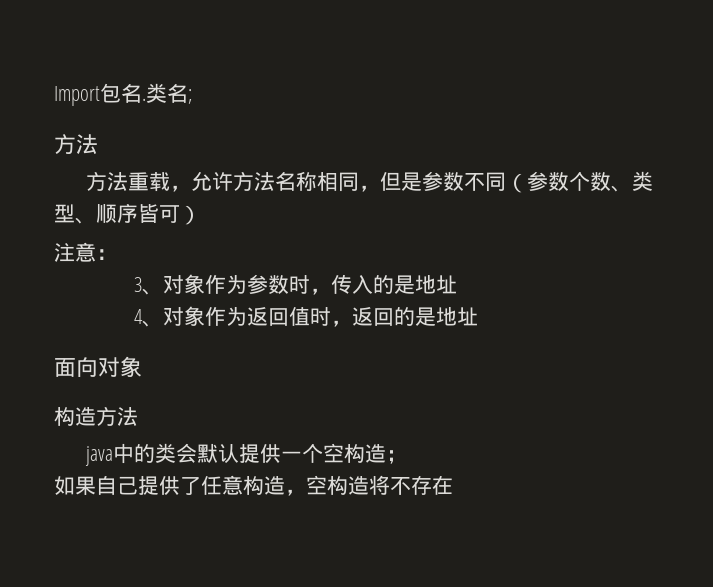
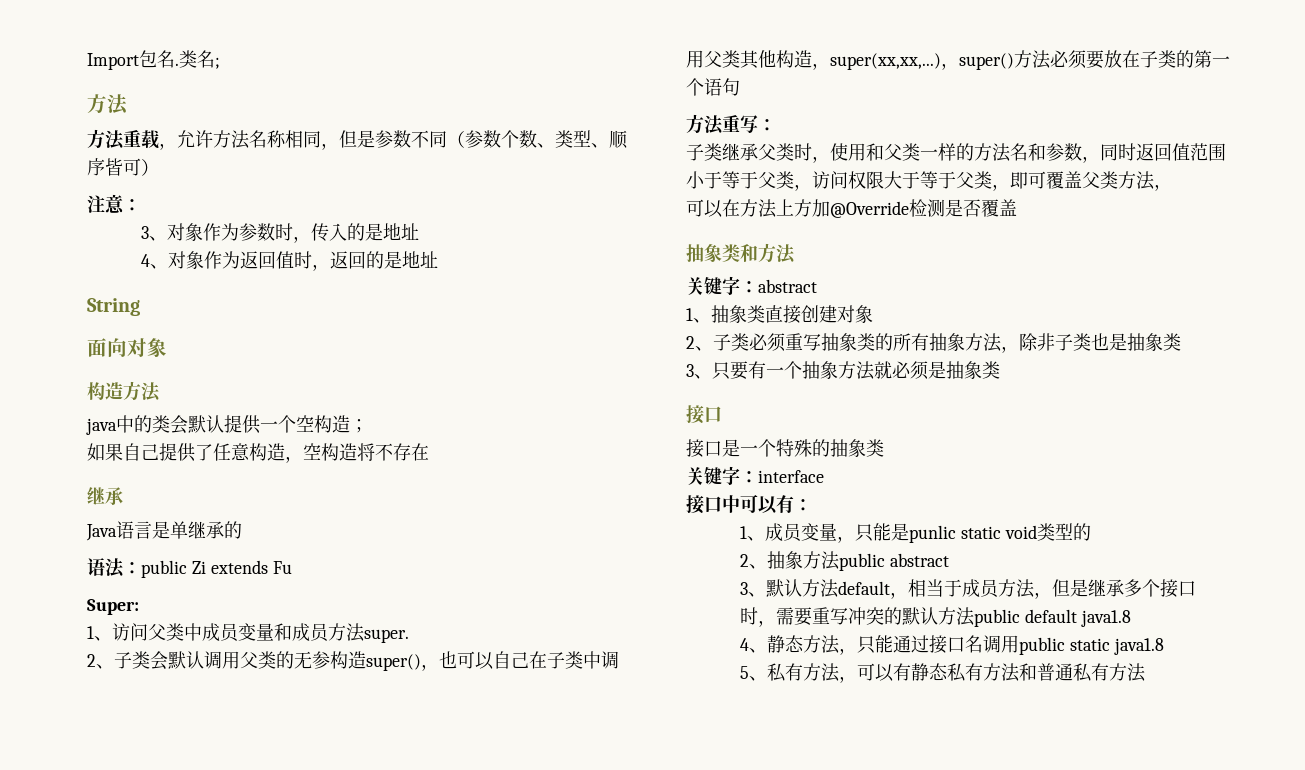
+ String
  如果自己提供了任意构造，空构造将不存在
+ 继承
+ Java语言是单继承的
+ 语法：public Zi extends Fu
+ Super:
+ 1、访问父类中成员变量和成员方法super.
+ 2、子类会默认调用父类的无参构造super()，也可以自己在子类中调用父类其他构造，super(xx,xx,...)，super()方法必须要放在子类的第一个语句
+ 方法重写：
+ 子类继承父类时，使用和父类一样的方法名和参数，同时返回值范围小于等于父类，访问权限大于等于父类，即可覆盖父类方法，
+ 可以在方法上方加@Override检测是否覆盖
+ 抽象类和方法
+ 关键字：abstract
+ 1、抽象类直接创建对象
+ 2、子类必须重写抽象类的所有抽象方法，除非子类也是抽象类
+ 3、只要有一个抽象方法就必须是抽象类
+ 接口
+ 接口是一个特殊的抽象类
+ 关键字：interface
+ 接口中可以有：
+ 1、成员变量，只能是punlic static void类型的
+ 2、抽象方法public abstract
+ 3、默认方法default，相当于成员方法，但是继承多个接口时，需要重写冲突的默认方法public default java1.8
+ 4、静态方法，只能通过接口名调用public static java1.8
+ 5、私有方法，可以有静态私有方法和普通私有方法

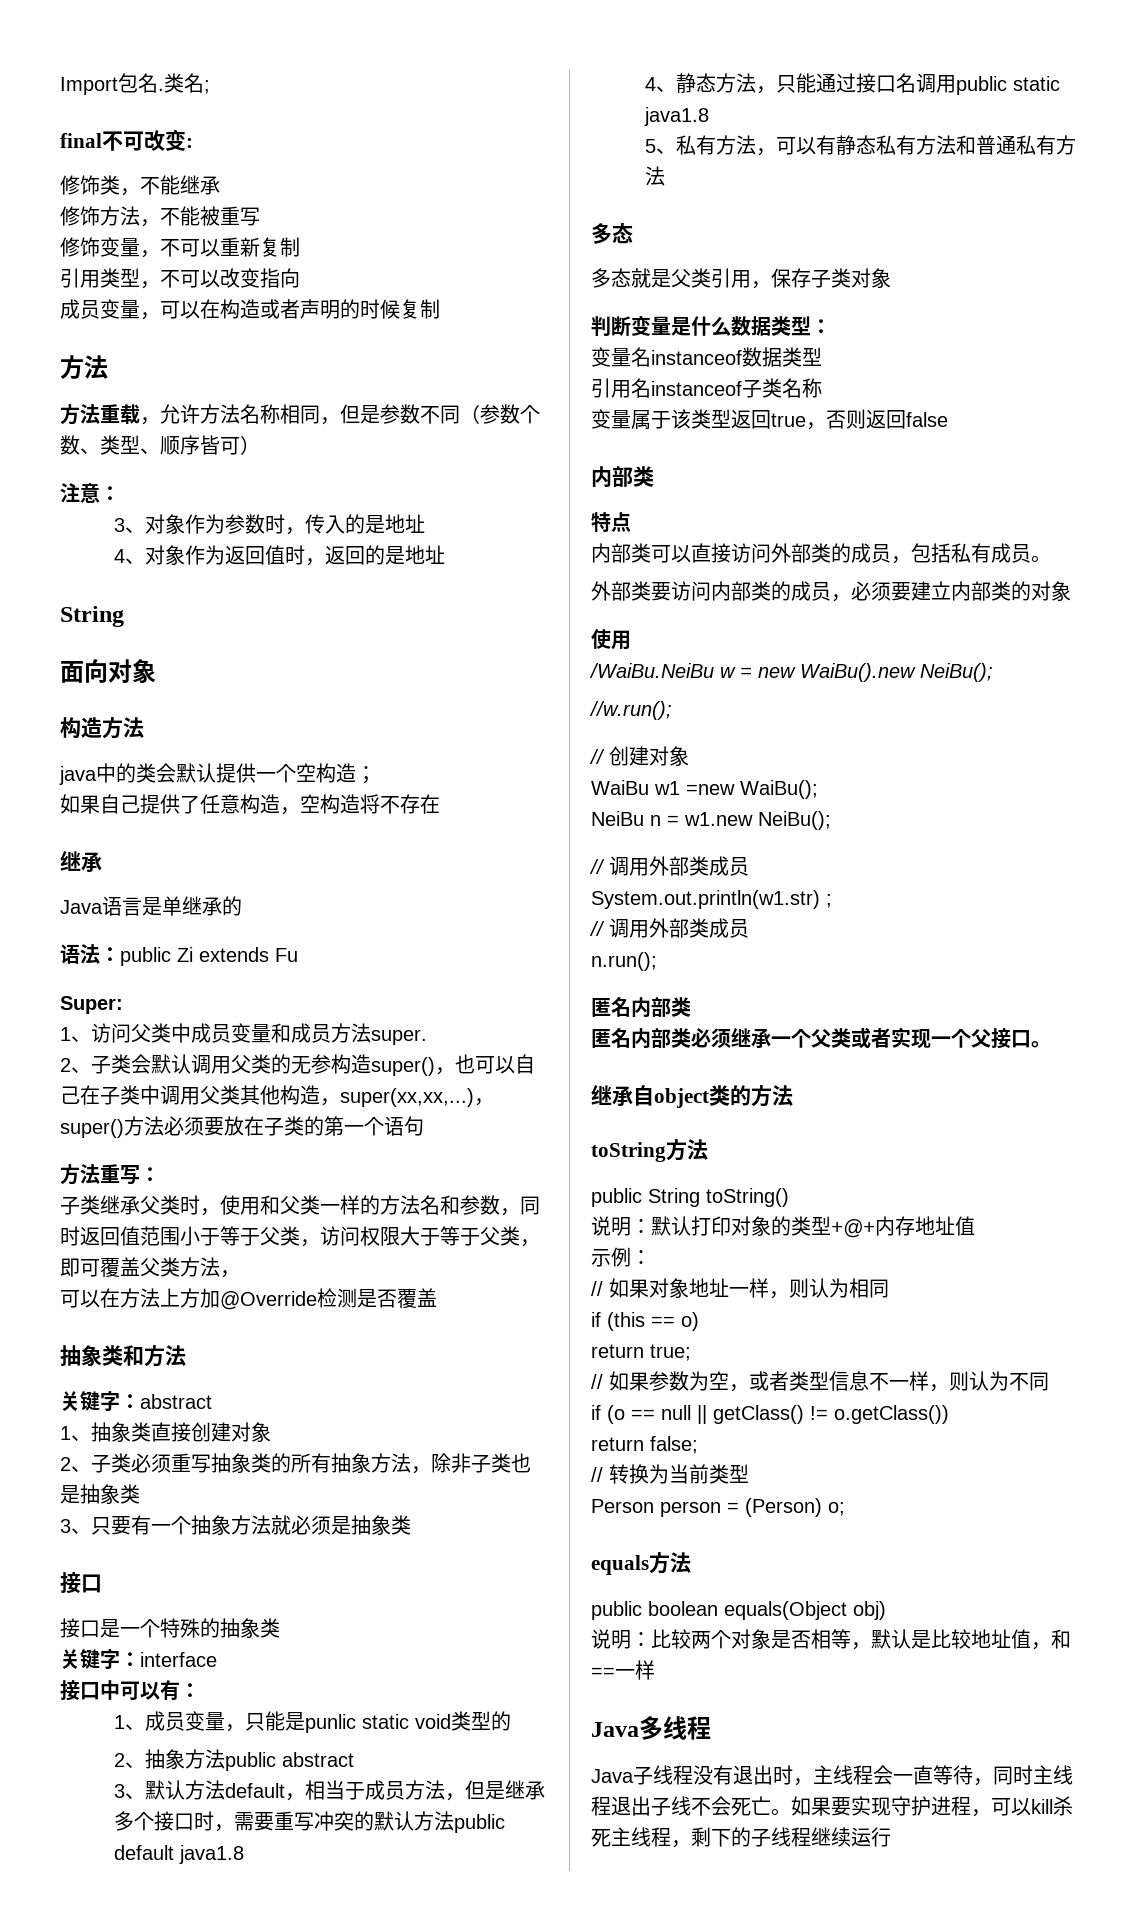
+ final不可改变:
+ 修饰类，不能继承
+ 修饰方法，不能被重写
+ 修饰变量，不可以重新复制
+ 引用类型，不可以改变指向
+ 成员变量，可以在构造或者声明的时候复制
  5、私有方法，可以有静态私有方法和普通私有方法
+ 多态
+ 多态就是父类引用，保存子类对象
+ 判断变量是什么数据类型：
+ 变量名instanceof数据类型
+ 引用名instanceof子类名称
+ 变量属于该类型返回true，否则返回false
+ 内部类
+ 特点
+ 内部类可以直接访问外部类的成员，包括私有成员。
+ 外部类要访问内部类的成员，必须要建立内部类的对象
+ 使用
+ /WaiBu.NeiBu w = new WaiBu().new NeiBu();
+ //w.run();
+ // 创建对象
+ WaiBu w1 =new WaiBu();
+ NeiBu n = w1.new NeiBu();
+ // 调用外部类成员
+ System.out.println(w1.str) ;
+ // 调用外部类成员
+ n.run();
+ 匿名内部类
+ 匿名内部类必须继承一个父类或者实现一个父接口。
+ 继承自object类的方法
+ toString方法
+ public String toString()
+ 说明：默认打印对象的类型+@+内存地址值
+ 示例：
+ // 如果对象地址一样，则认为相同
+ if (this == o)
+ return true;
+ // 如果参数为空，或者类型信息不一样，则认为不同
+ if (o == null || getClass() != o.getClass())
+ return false;
+ // 转换为当前类型
+ Person person = (Person) o;
+ equals方法
+ public boolean equals(Object obj)
+ 说明：比较两个对象是否相等，默认是比较地址值，和==一样
+ Java多线程
+ Java子线程没有退出时，主线程会一直等待，同时主线程退出子线不会死亡。如果要实现守护进程，可以kill杀死主线程，剩下的子线程继续运行

